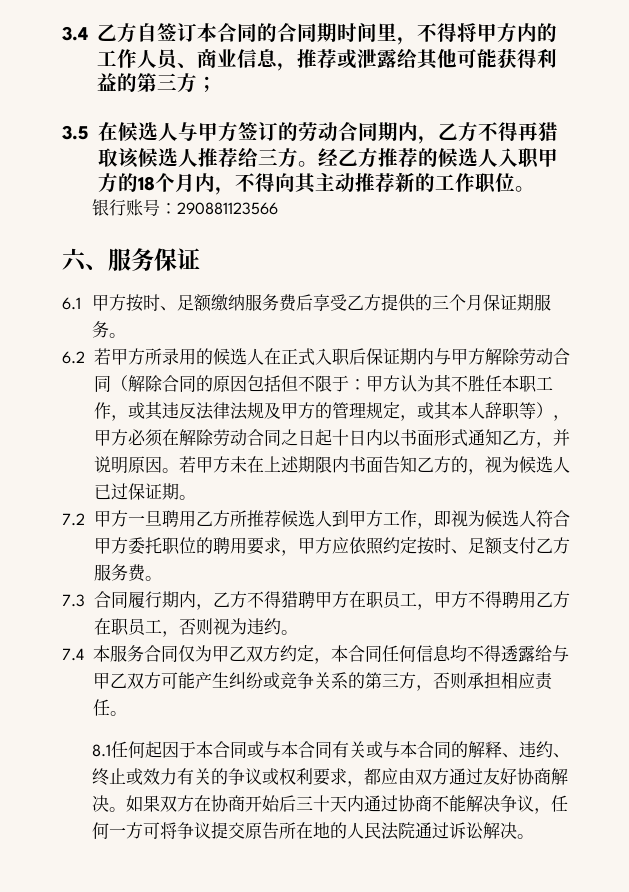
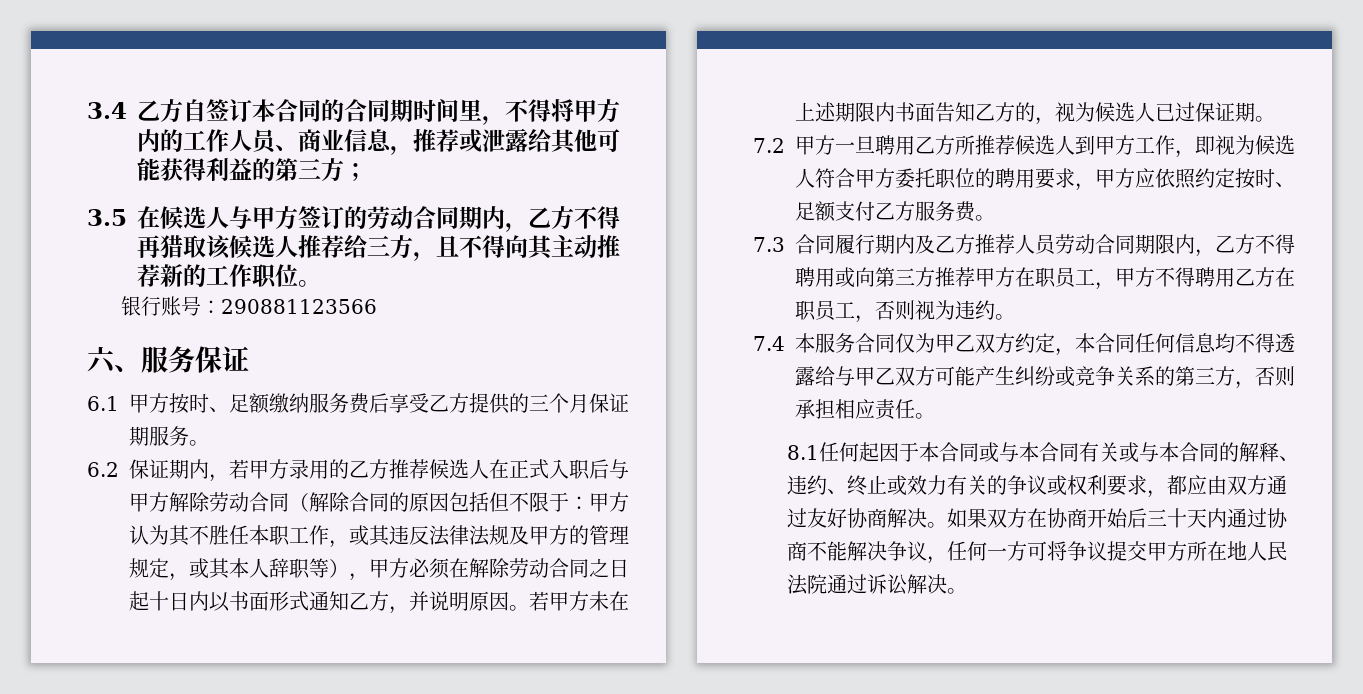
- 3.5在候选人与甲方签订的劳动合同期内，乙方不得再猎取该候选人推荐给三方。经乙方推荐的候选人入职甲方的18个月内，不得向其主动推荐新的工作职位。
+ 3.5在候选人与甲方签订的劳动合同期内，乙方不得再猎取该候选人推荐给三方，且不得向其主动推荐新的工作职位。
- 6.2若甲方所录用的候选人在正式入职后保证期内与甲方解除劳动合同（解除合同的原因包括但不限于：甲方认为其不胜任本职工作，或其违反法律法规及甲方的管理规定，或其本人辞职等），甲方必须在解除劳动合同之日起十日内以书面形式通知乙方，并说明原因。
+ 6.2保证期内，若甲方录用的乙方推荐候选人在正式入职后与甲方解除劳动合同（解除合同的原因包括但不限于：甲方认为其不胜任本职工作，或其违反法律法规及甲方的管理规定，或其本人辞职等），甲方必须在解除劳动合同之日起十日内以书面形式通知乙方，并说明原因。
- 7.3合同履行期内，乙方不得猎聘甲方在职员工，甲方不得聘用乙方在职员工，否则视为违约。
+ 7.3合同履行期内及乙方推荐人员劳动合同期限内，乙方不得聘用或向第三方推荐甲方在职员工，甲方不得聘用乙方在职员工，否则视为违约。
- 如果双方在协商开始后三十天内通过协商不能解决争议，任何一方可将争议提交原告所在地的人民法院通过诉讼解决。
+ 如果双方在协商开始后三十天内通过协商不能解决争议，任何一方可将争议提交甲方所在地人民法院通过诉讼解决。

